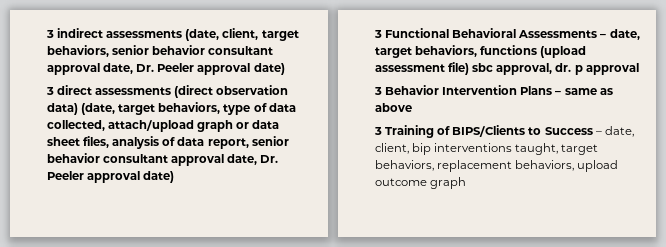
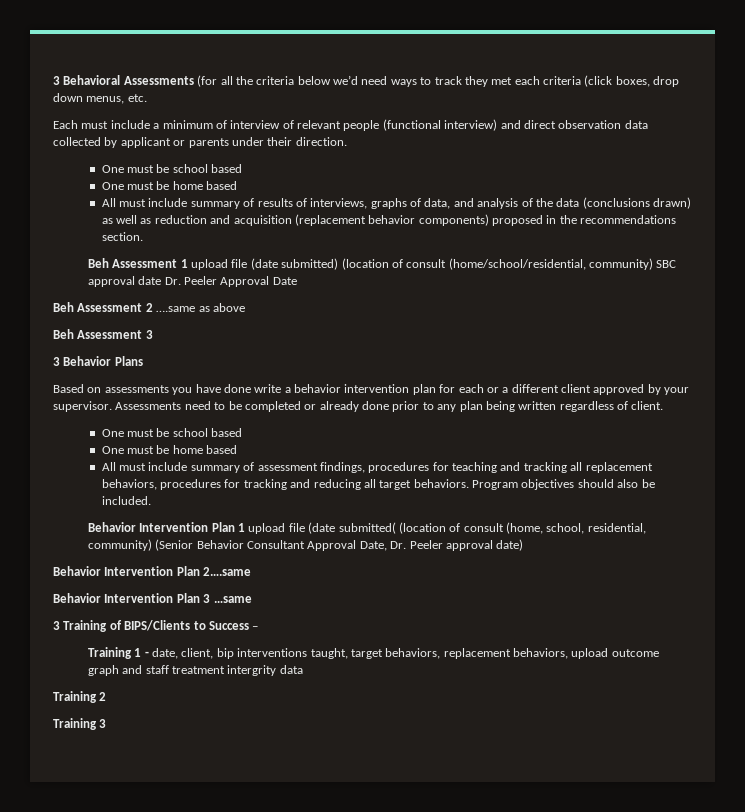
- 3 indirect assessments (date, client, target behaviors, senior behavior consultant approval date, Dr. Peeler approval date)
- 3 direct assessments (direct observation data) (date, target behaviors, type of data collected, attach/upload graph or data sheet files, analysis of data report, senior behavior consultant approval date, Dr. Peeler approval date)
- 3 Functional Behavioral Assessments – date, target behaviors, functions (upload assessment file) sbc approval, dr. p approval
- 3 Behavior Intervention Plans – same as above
+ 3 Behavioral Assessments (for all the criteria below we’d need ways to track they met each criteria (click boxes, drop down menus, etc.
+ Each must include a minimum of interview of relevant people (functional interview) and direct observation data collected by applicant or parents under their direction.
+ One must be school based
+ One must be home based
+ All must include summary of results of interviews, graphs of data, and analysis of the data (conclusions drawn) as well as reduction and acquisition (replacement behavior components) proposed in the recommendations section.
+ Beh Assessment 1 upload file (date submitted) (location of consult (home/school/residential, community) SBC approval date Dr. Peeler Approval Date
+ Beh Assessment 2 ….same as above
+ Beh Assessment 3
+ 3 Behavior Plans
+ Based on assessments you have done write a behavior intervention plan for each or a different client approved by your supervisor. Assessments need to be completed or already done prior to any plan being written regardless of client.
+ One must be school based
+ One must be home based
+ All must include summary of assessment findings, procedures for teaching and tracking all replacement behaviors, procedures for tracking and reducing all target behaviors. Program objectives should also be included.
+ Behavior Intervention Plan 1 upload file (date submitted( (location of consult (home, school, residential, community) (Senior Behavior Consultant Approval Date, Dr. Peeler approval date)
+ Behavior Intervention Plan 2….same
+ Behavior Intervention Plan 3 …same
- 3 Training of BIPS/Clients to Success – date, client, bip interventions taught, target behaviors, replacement behaviors, upload outcome graph
+ 3 Training of BIPS/Clients to Success –
+ Training 1 - date, client, bip interventions taught, target behaviors, replacement behaviors, upload outcome graph and staff treatment intergrity data
+ Training 2
+ Training 3

